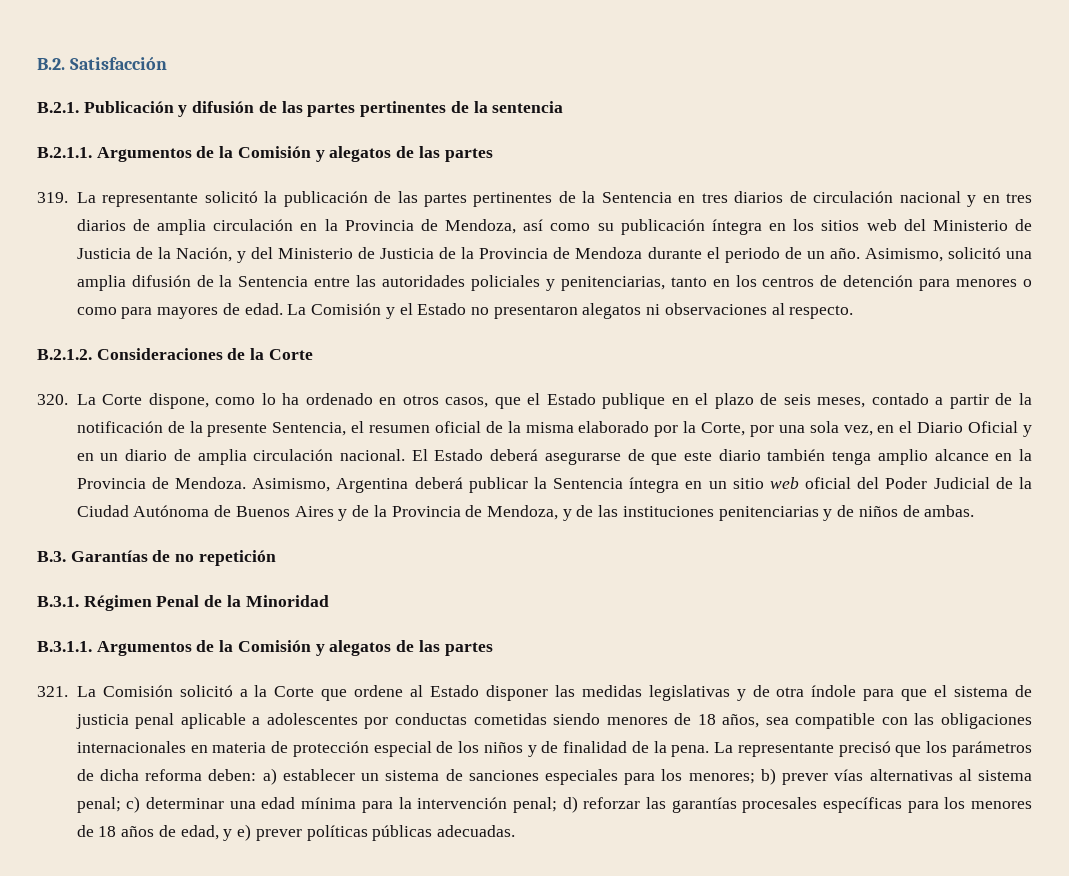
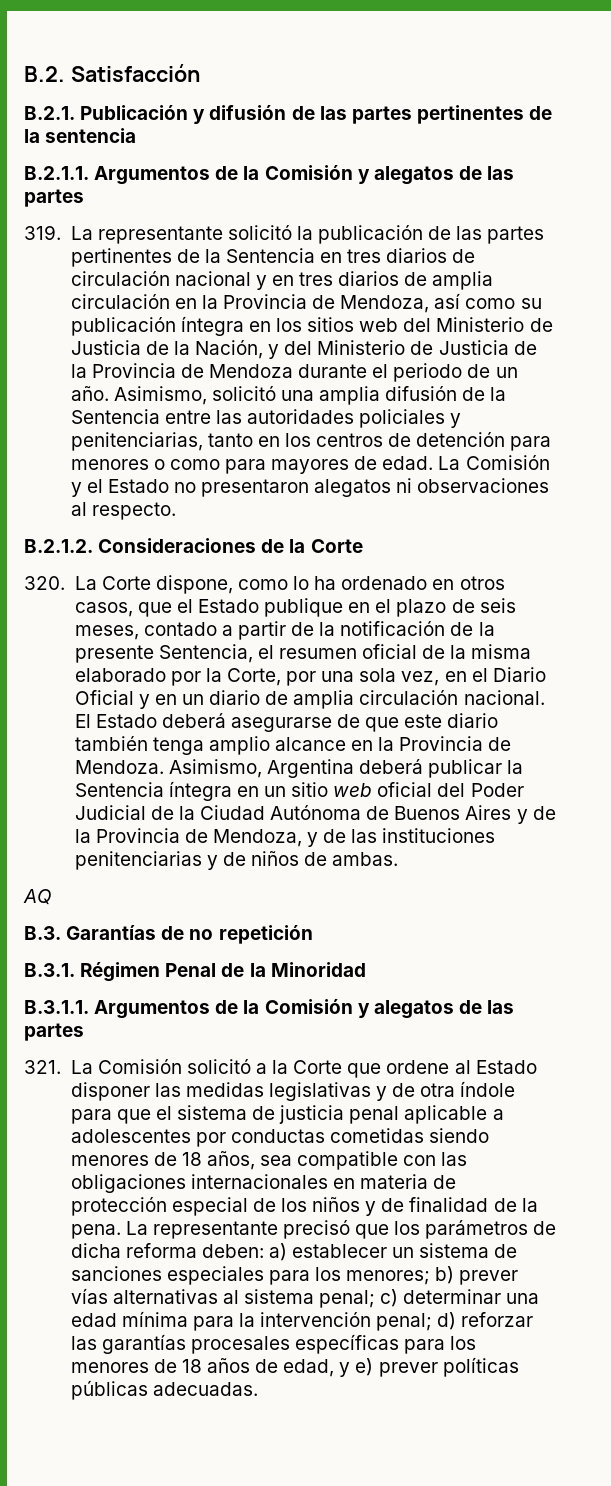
+ AQ

